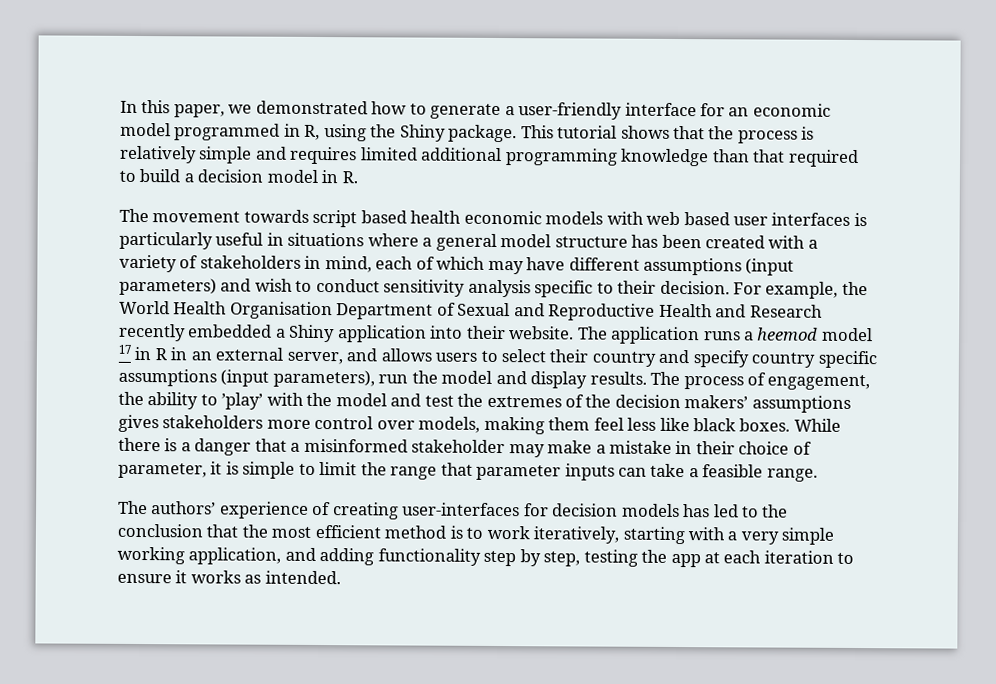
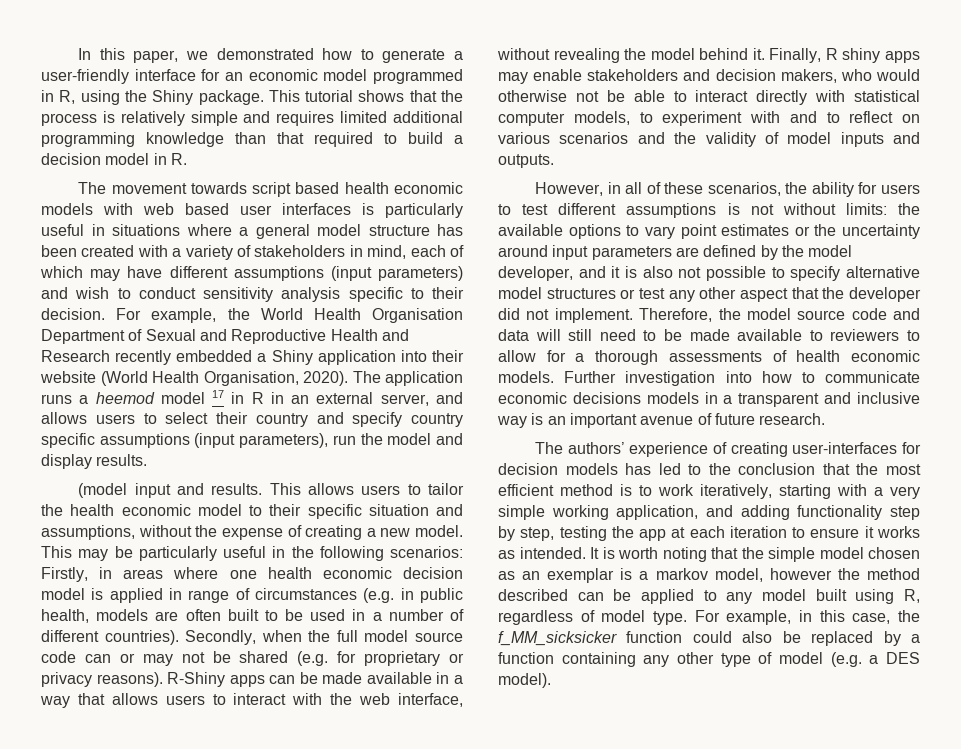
- For example, the World Health Organisation Department of Sexual and Reproductive Health and Research recently embedded a Shiny application into their website.
+ For example, the World Health Organisation Department of Sexual and Reproductive Health and Research recently embedded a Shiny application into their website (World Health Organisation, 2020).
- The application runs a heemod model 17 in R in an external server, and allows users to select their country and specify country specific assumptions (input parameters), run the model and display results. The process of engagement, the ability to ’play’ with the model and test the extremes of the decision makers’ assumptions gives stakeholders more control over models, making them feel less like black boxes. While there is a danger that a misinformed stakeholder may make a mistake in their choice of parameter, it is simple to limit the range that parameter inputs can take a feasible range.
+ The application runs a heemod model 17 in R in an external server, and allows users to select their country and specify country specific assumptions (input parameters), run the model and display results.
+ (model input and results. This allows users to tailor the health economic model to their specific situation and assumptions, without the expense of creating a new model. This may be particularly useful in the following scenarios: Firstly, in areas where one health economic decision model is applied in range of circumstances (e.g. in public health, models are often built to be used in a number of different countries). Secondly, when the full model source code can or may not be shared (e.g. for proprietary or privacy reasons). R-Shiny apps can be made available in a way that allows users to interact with the web interface, without revealing the model behind it. Finally, R shiny apps may enable stakeholders and decision makers, who would otherwise not be able to interact directly with statistical computer models, to experiment with and to reflect on various scenarios and the validity of model inputs and outputs.
+ However, in all of these scenarios, the ability for users to test different assumptions is not without limits: the available options to vary point estimates or the uncertainty around input parameters are defined by the model developer, and it is also not possible to specify alternative model structures or test any other aspect that the developer did not implement. Therefore, the model source code and data will still need to be made available to reviewers to allow for a thorough assessments of health economic models. Further investigation into how to communicate economic decisions models in a transparent and inclusive way is an important avenue of future research.
+ It is worth noting that the simple model chosen as an exemplar is a markov model, however the method described can be applied to any model built using R, regardless of model type. For example, in this case, the f_MM_sicksicker function could also be replaced by a function containing any other type of model (e.g. a DES model).

